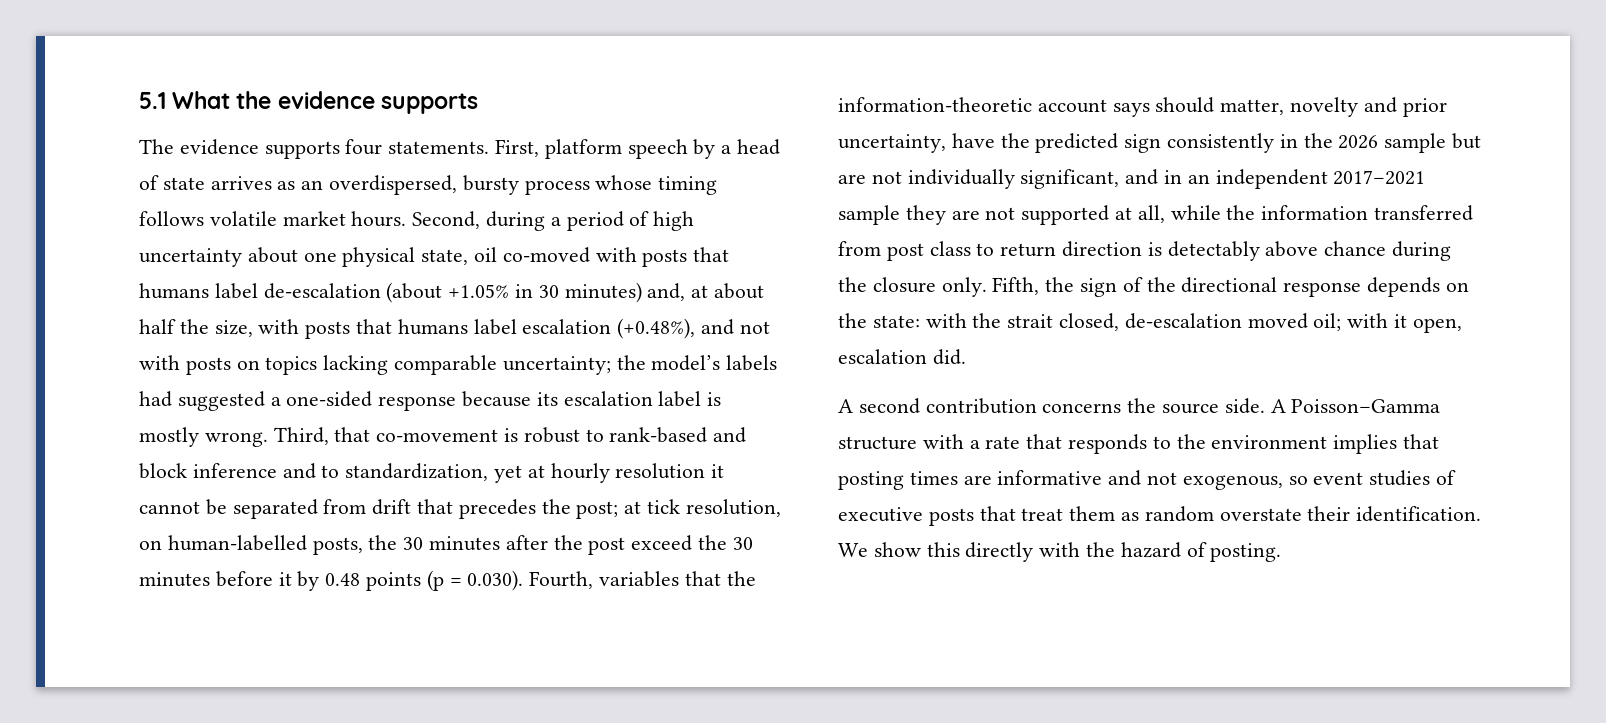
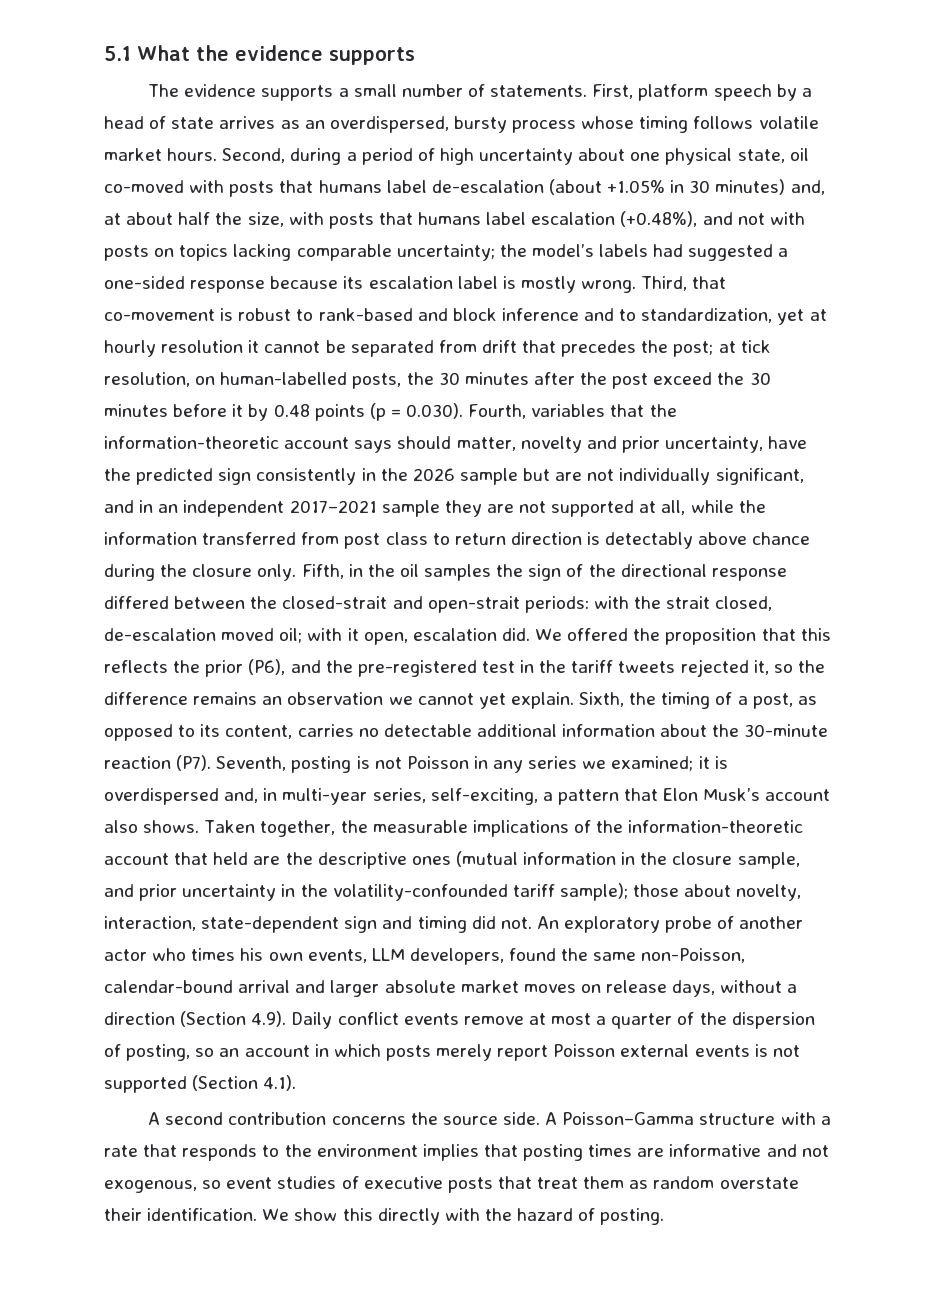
- The evidence supports four statements.
+ The evidence supports a small number of statements.
- Fifth, the sign of the directional response depends on the state: with the strait closed, de-escalation moved oil; with it open, escalation did.
+ Fifth, in the oil samples the sign of the directional response differed between the closed-strait and open-strait periods: with the strait closed, de-escalation moved oil; with it open, escalation did. We offered the proposition that this reflects the prior (P6), and the pre-registered test in the tariff tweets rejected it, so the difference remains an observation we cannot yet explain. Sixth, the timing of a post, as opposed to its content, carries no detectable additional information about the 30-minute reaction (P7). Seventh, posting is not Poisson in any series we examined; it is overdispersed and, in multi-year series, self-exciting, a pattern that Elon Musk’s account also shows. Taken together, the measurable implications of the information-theoretic account that held are the descriptive ones (mutual information in the closure sample, and prior uncertainty in the volatility-confounded tariff sample); those about novelty, interaction, state-dependent sign and timing did not. An exploratory probe of another actor who times his own events, LLM developers, found the same non-Poisson, calendar-bound arrival and larger absolute market moves on release days, without a direction (Section 4.9). Daily conflict events remove at most a quarter of the dispersion of posting, so an account in which posts merely report Poisson external events is not supported (Section 4.1).

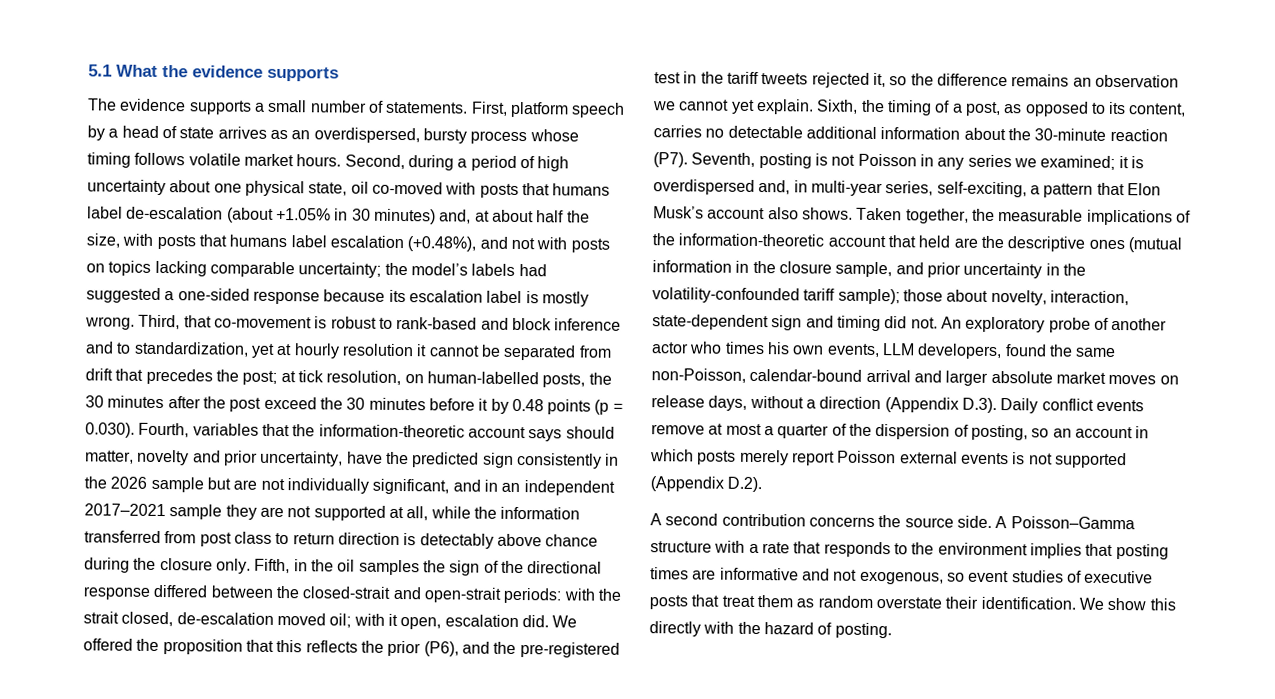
- An exploratory probe of another actor who times his own events, LLM developers, found the same non-Poisson, calendar-bound arrival and larger absolute market moves on release days, without a direction (Section 4.9). Daily conflict events remove at most a quarter of the dispersion of posting, so an account in which posts merely report Poisson external events is not supported (Section 4.1).
+ An exploratory probe of another actor who times his own events, LLM developers, found the same non-Poisson, calendar-bound arrival and larger absolute market moves on release days, without a direction (Appendix D.3). Daily conflict events remove at most a quarter of the dispersion of posting, so an account in which posts merely report Poisson external events is not supported (Appendix D.2).

